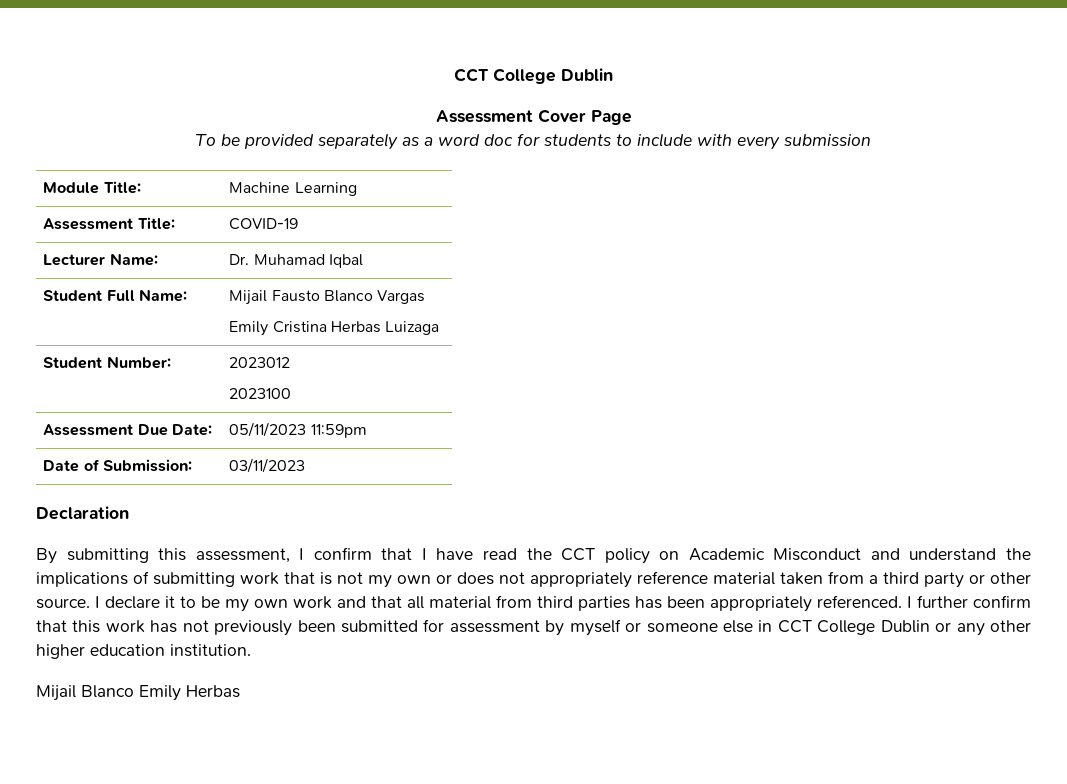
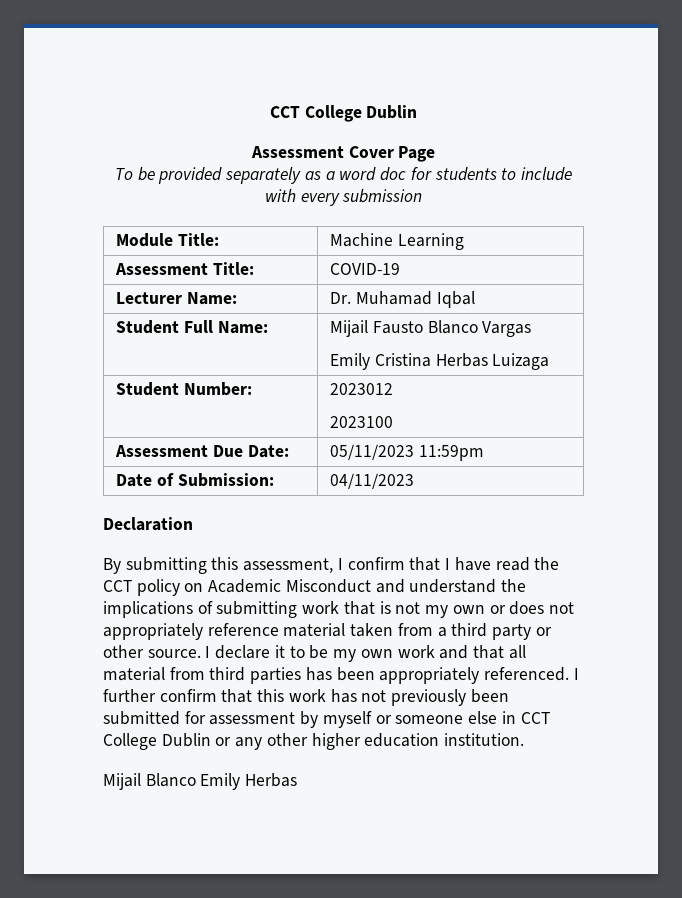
- Date of Submission: | 03/11/2023
+ Date of Submission: | 04/11/2023

